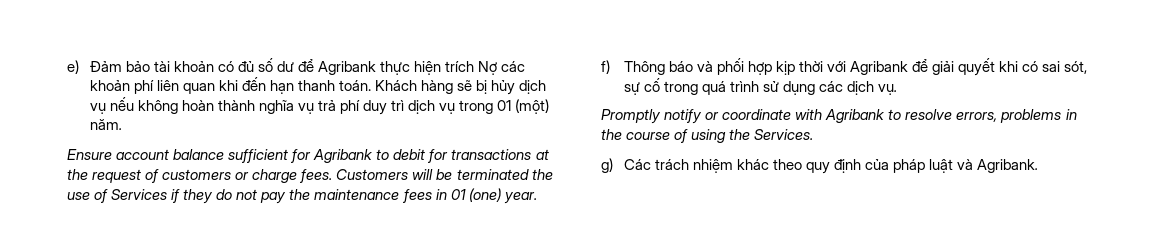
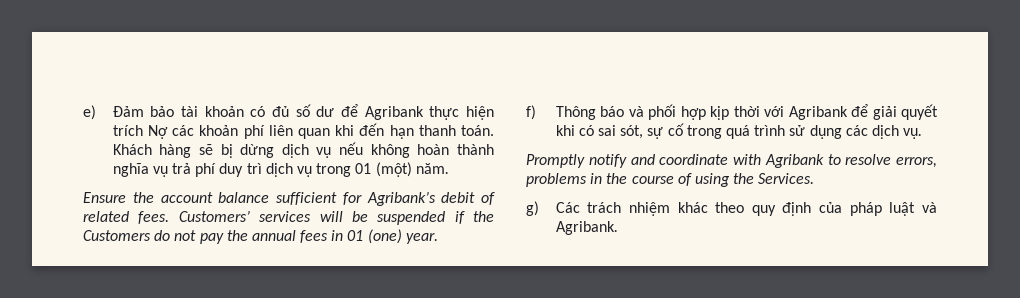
- Khách hàng sẽ bị hủy dịch vụ nếu không hoàn thành nghĩa vụ trả phí duy trì dịch vụ trong 01 (một) năm.
+ Khách hàng sẽ bị dừng dịch vụ nếu không hoàn thành nghĩa vụ trả phí duy trì dịch vụ trong 01 (một) năm.
- Ensure account balance sufficient for Agribank to debit for transactions at the request of customers or charge fees. Customers will be terminated the use of Services if they do not pay the maintenance fees in 01 (one) year.
+ Ensure the account balance sufficient for Agribank’s debit of related fees. Customers’ services will be suspended if the Customers do not pay the annual fees in 01 (one) year.
- Promptly notify or coordinate with Agribank to resolve errors, problems in the course of using the Services.
+ Promptly notify and coordinate with Agribank to resolve errors, problems in the course of using the Services.

